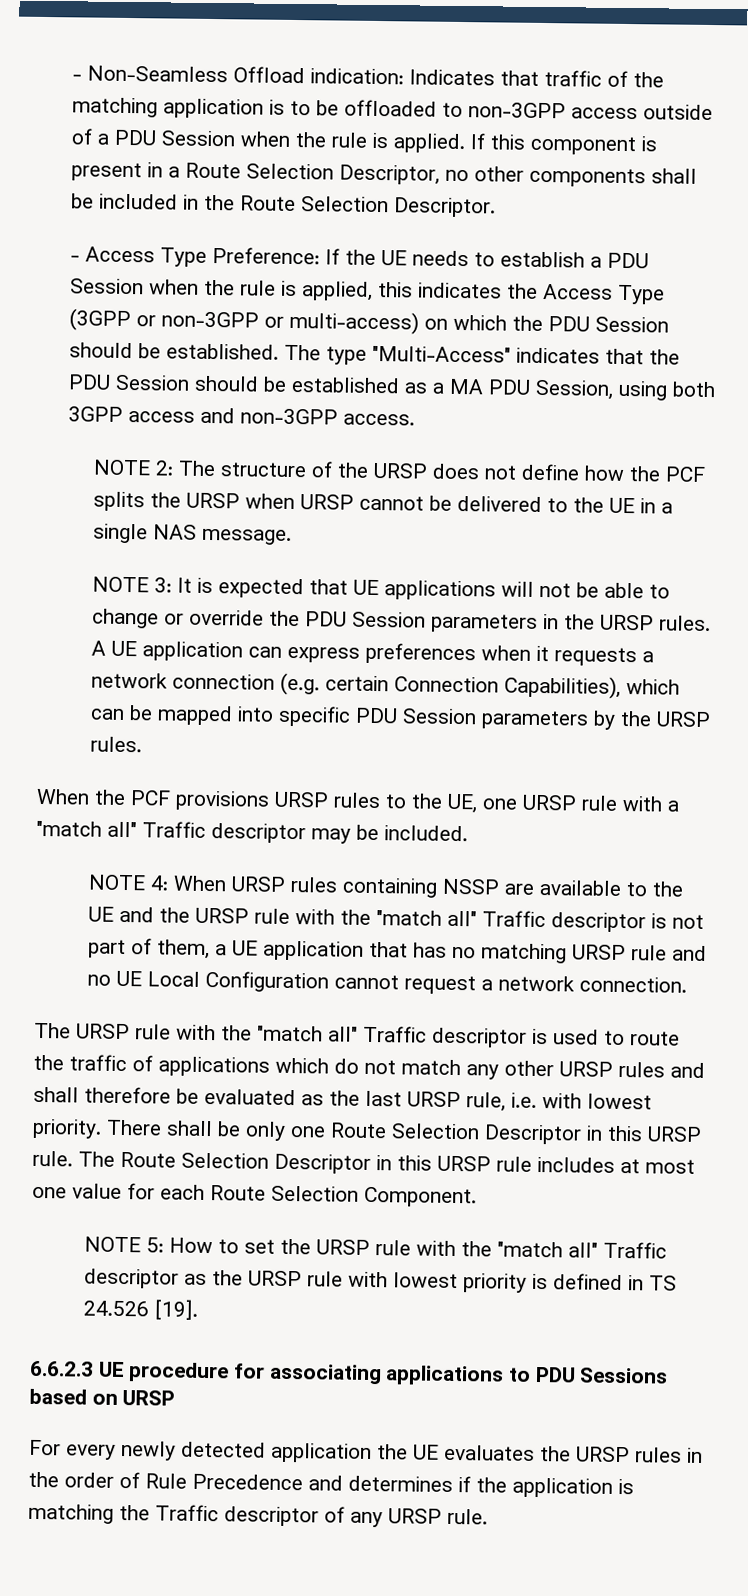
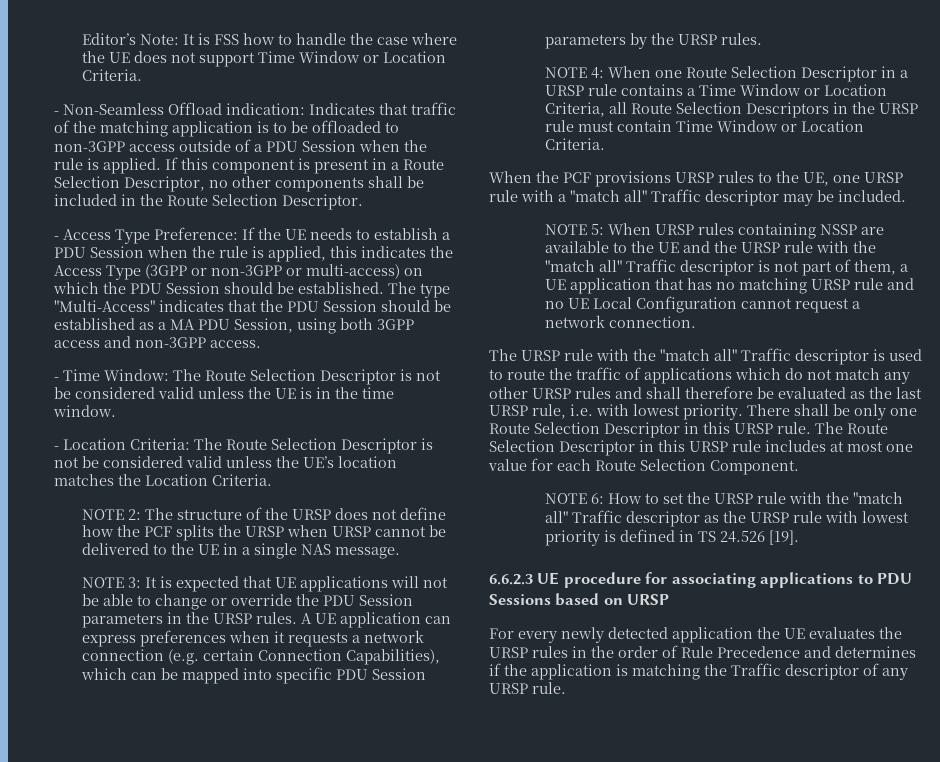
+ Editor’s Note: It is FSS how to handle the case where the UE does not support Time Window or Location Criteria.
+ - Time Window: The Route Selection Descriptor is not be considered valid unless the UE is in the time window.
+ - Location Criteria: The Route Selection Descriptor is not be considered valid unless the UE’s location matches the Location Criteria.
+ NOTE 4: When one Route Selection Descriptor in a URSP rule contains a Time Window or Location Criteria, all Route Selection Descriptors in the URSP rule must contain Time Window or Location Criteria.
- NOTE 4: When URSP rules containing NSSP are available to the UE and the URSP rule with the "match all" Traffic descriptor is not part of them, a UE application that has no matching URSP rule and no UE Local Configuration cannot request a network connection.
+ NOTE 5: When URSP rules containing NSSP are available to the UE and the URSP rule with the "match all" Traffic descriptor is not part of them, a UE application that has no matching URSP rule and no UE Local Configuration cannot request a network connection.
- NOTE 5: How to set the URSP rule with the "match all" Traffic descriptor as the URSP rule with lowest priority is defined in TS 24.526 [19].
+ NOTE 6: How to set the URSP rule with the "match all" Traffic descriptor as the URSP rule with lowest priority is defined in TS 24.526 [19].

